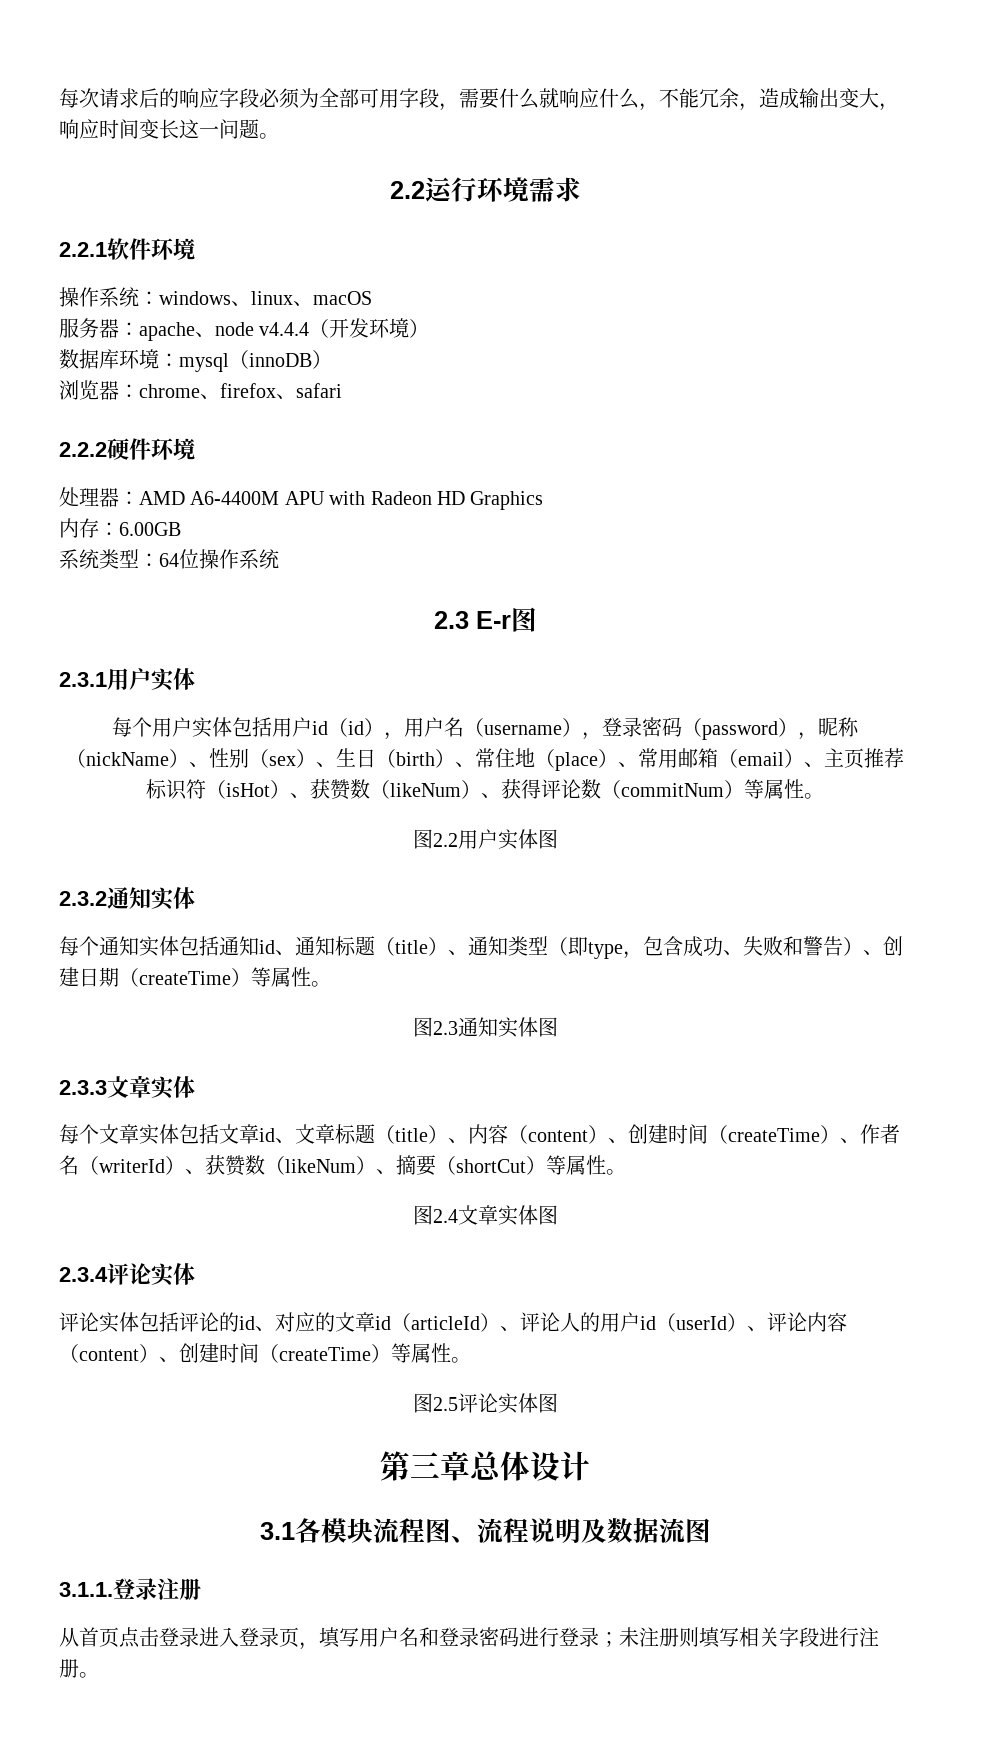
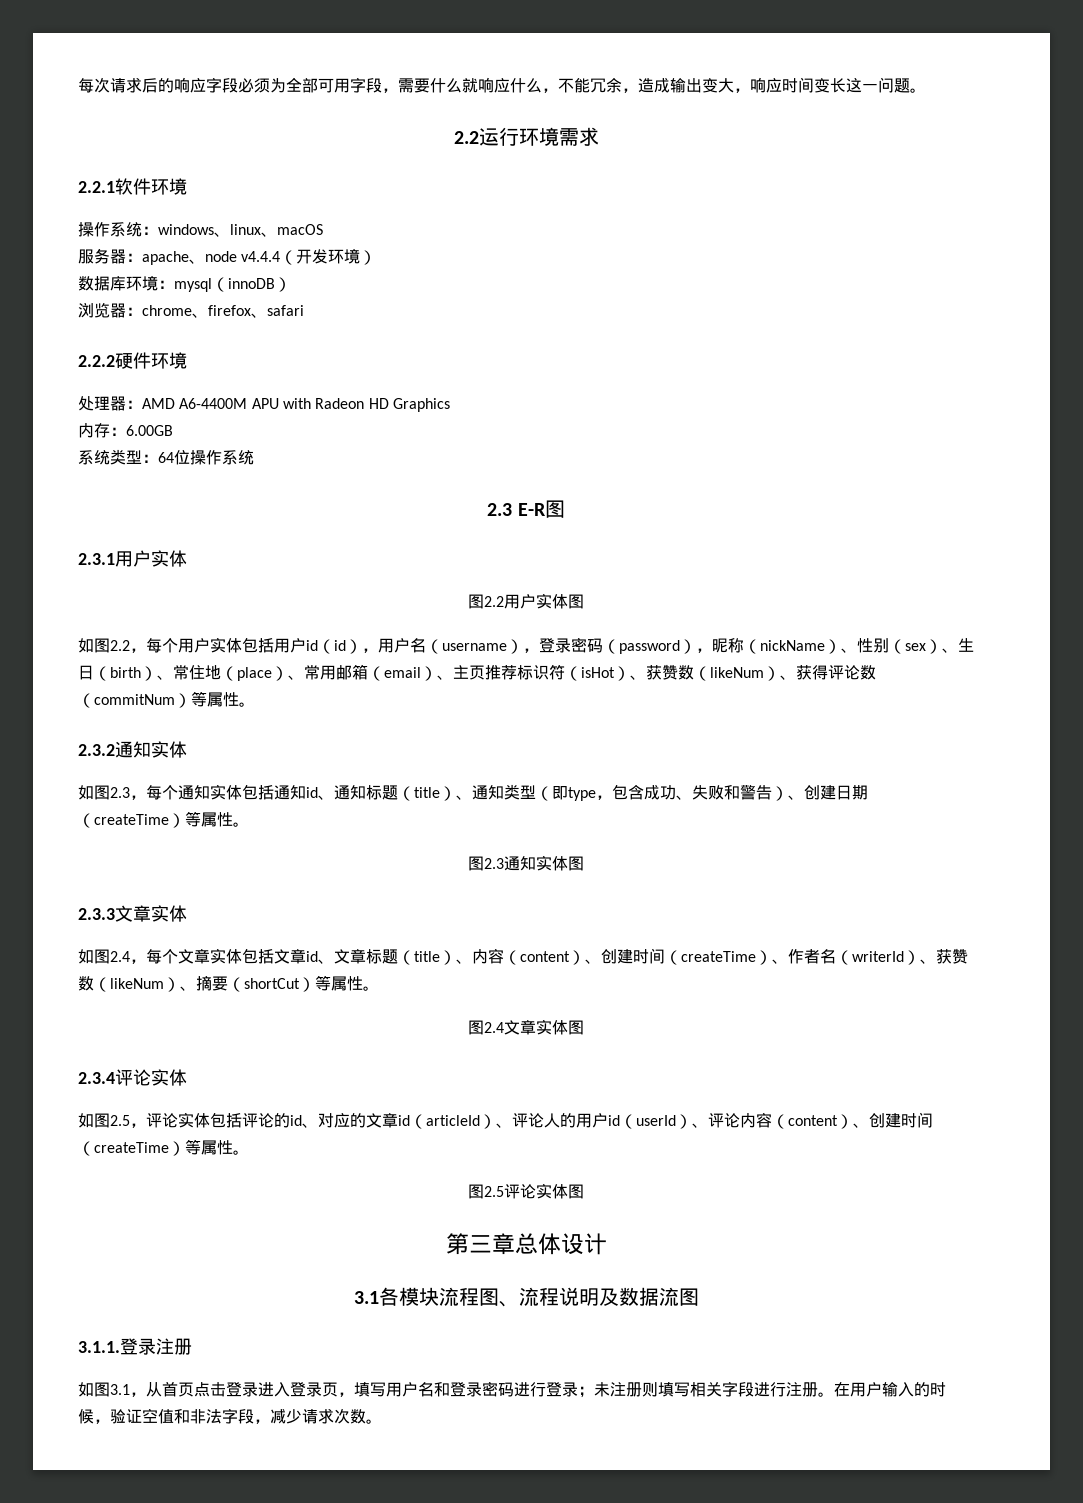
- 2.3 E-r图
+ 2.3 E-R图
- 每个用户实体包括用户id（id），用户名（username），登录密码（password），昵称（nickName）、性别（sex）、生日（birth）、常住地（place）、常用邮箱（email）、主页推荐标识符（isHot）、获赞数（likeNum）、获得评论数（commitNum）等属性。
+ 图2.2用户实体图
+ 如图2.2，每个用户实体包括用户id（id），用户名（username），登录密码（password），昵称（nickName）、性别（sex）、生日（birth）、常住地（place）、常用邮箱（email）、主页推荐标识符（isHot）、获赞数（likeNum）、获得评论数（commitNum）等属性。
- 图2.2用户实体图
- 每个通知实体包括通知id、通知标题（title）、通知类型（即type，包含成功、失败和警告）、创建日期（createTime）等属性。
+ 如图2.3，每个通知实体包括通知id、通知标题（title）、通知类型（即type，包含成功、失败和警告）、创建日期（createTime）等属性。
- 每个文章实体包括文章id、文章标题（title）、内容（content）、创建时间（createTime）、作者名（writerId）、获赞数（likeNum）、摘要（shortCut）等属性。
+ 如图2.4，每个文章实体包括文章id、文章标题（title）、内容（content）、创建时间（createTime）、作者名（writerId）、获赞数（likeNum）、摘要（shortCut）等属性。
- 评论实体包括评论的id、对应的文章id（articleId）、评论人的用户id（userId）、评论内容（content）、创建时间（createTime）等属性。
+ 如图2.5，评论实体包括评论的id、对应的文章id（articleId）、评论人的用户id（userId）、评论内容（content）、创建时间（createTime）等属性。
- 从首页点击登录进入登录页，填写用户名和登录密码进行登录；未注册则填写相关字段进行注册。
+ 如图3.1，从首页点击登录进入登录页，填写用户名和登录密码进行登录；未注册则填写相关字段进行注册。
+ 在用户输入的时候，验证空值和非法字段，减少请求次数。

